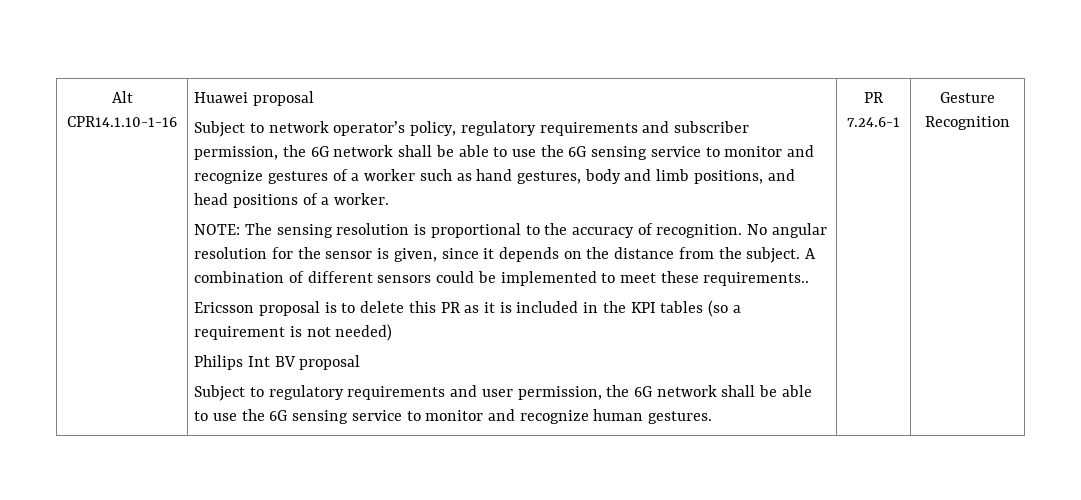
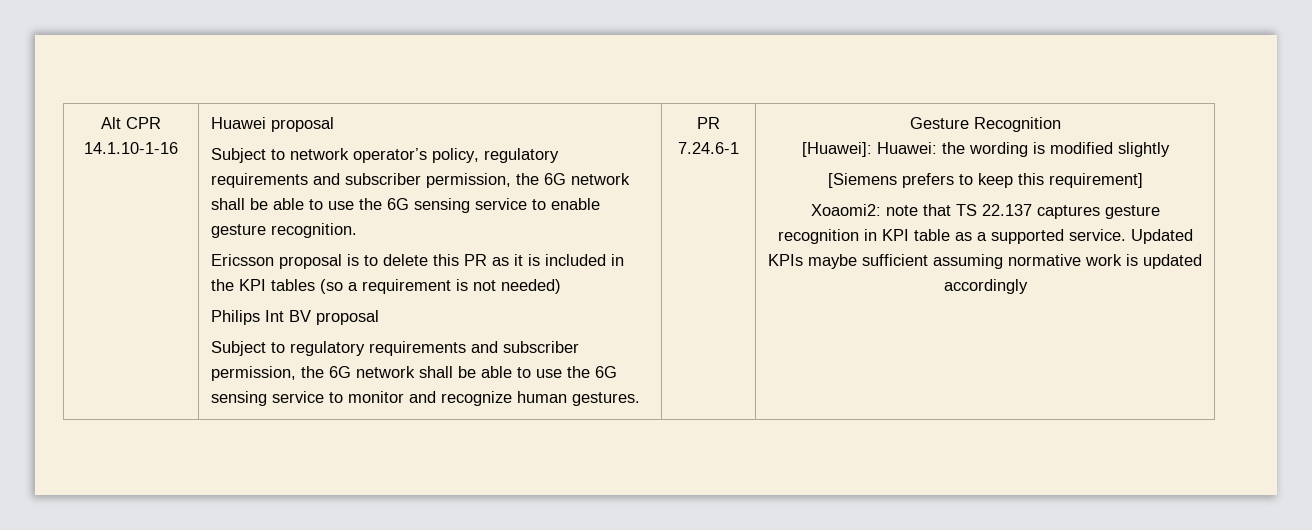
- Alt CPR14.1.10-1-16
+ Alt CPR 14.1.10-1-16
- Subject to network operator’s policy, regulatory requirements and subscriber permission, the 6G network shall be able to use the 6G sensing service to monitor and recognize gestures of a worker such as hand gestures, body and limb positions, and head positions of a worker.
- NOTE: The sensing resolution is proportional to the accuracy of recognition. No angular resolution for the sensor is given, since it depends on the distance from the subject. A combination of different sensors could be implemented to meet these requirements..
+ Subject to network operator’s policy, regulatory requirements and subscriber permission, the 6G network shall be able to use the 6G sensing service to enable gesture recognition.
- Subject to regulatory requirements and user permission, the 6G network shall be able to use the 6G sensing service to monitor and recognize human gestures.
+ Subject to regulatory requirements and subscriber permission, the 6G network shall be able to use the 6G sensing service to monitor and recognize human gestures.
+ [Huawei]: Huawei: the wording is modified slightly
+ [Siemens prefers to keep this requirement]
+ Xoaomi2: note that TS 22.137 captures gesture recognition in KPI table as a supported service. Updated KPIs maybe sufficient assuming normative work is updated accordingly

